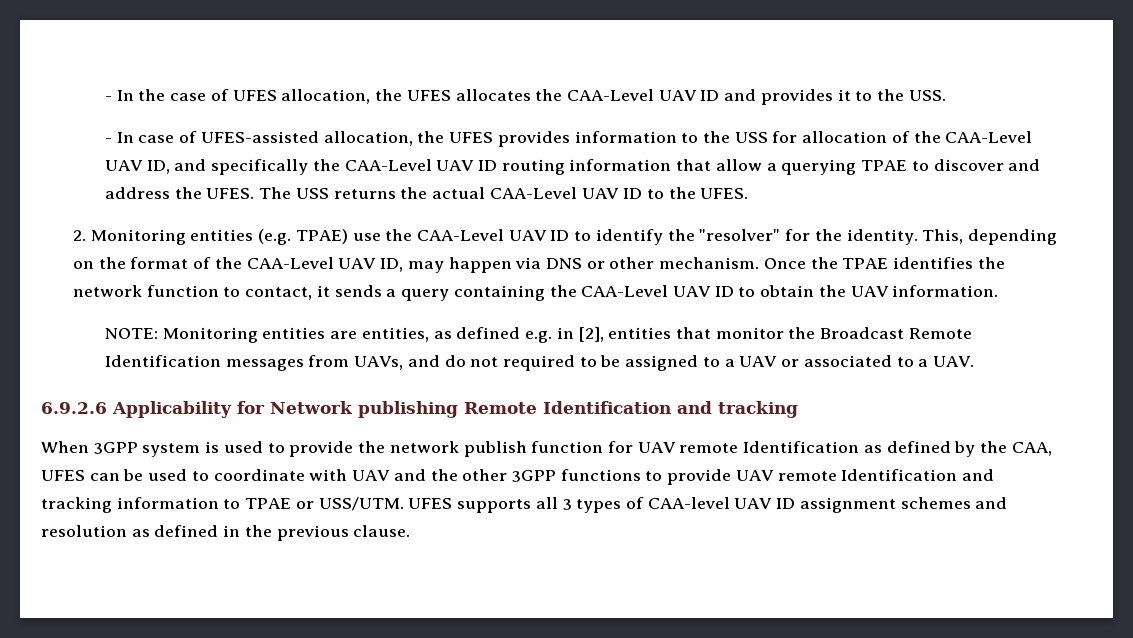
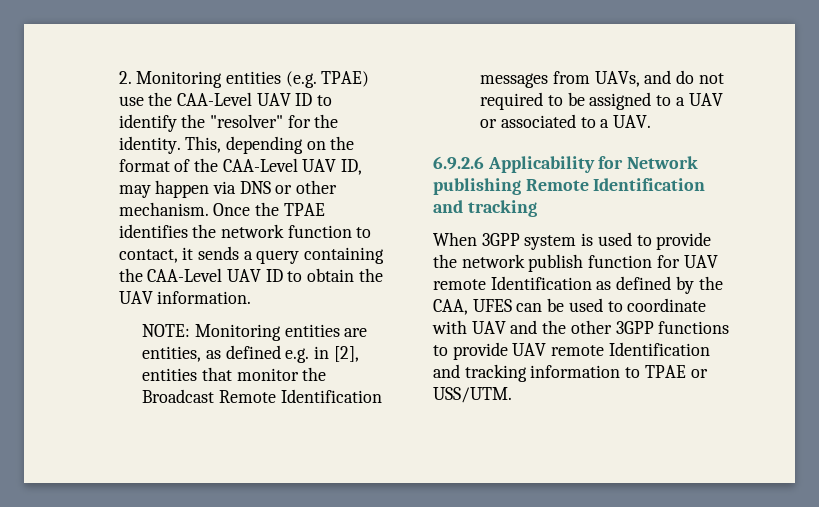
- - In the case of UFES allocation, the UFES allocates the CAA-Level UAV ID and provides it to the USS.
- - In case of UFES-assisted allocation, the UFES provides information to the USS for allocation of the CAA-Level UAV ID, and specifically the CAA-Level UAV ID routing information that allow a querying TPAE to discover and address the UFES. The USS returns the actual CAA-Level UAV ID to the UFES.
- UFES supports all 3 types of CAA-level UAV ID assignment schemes and resolution as defined in the previous clause.

